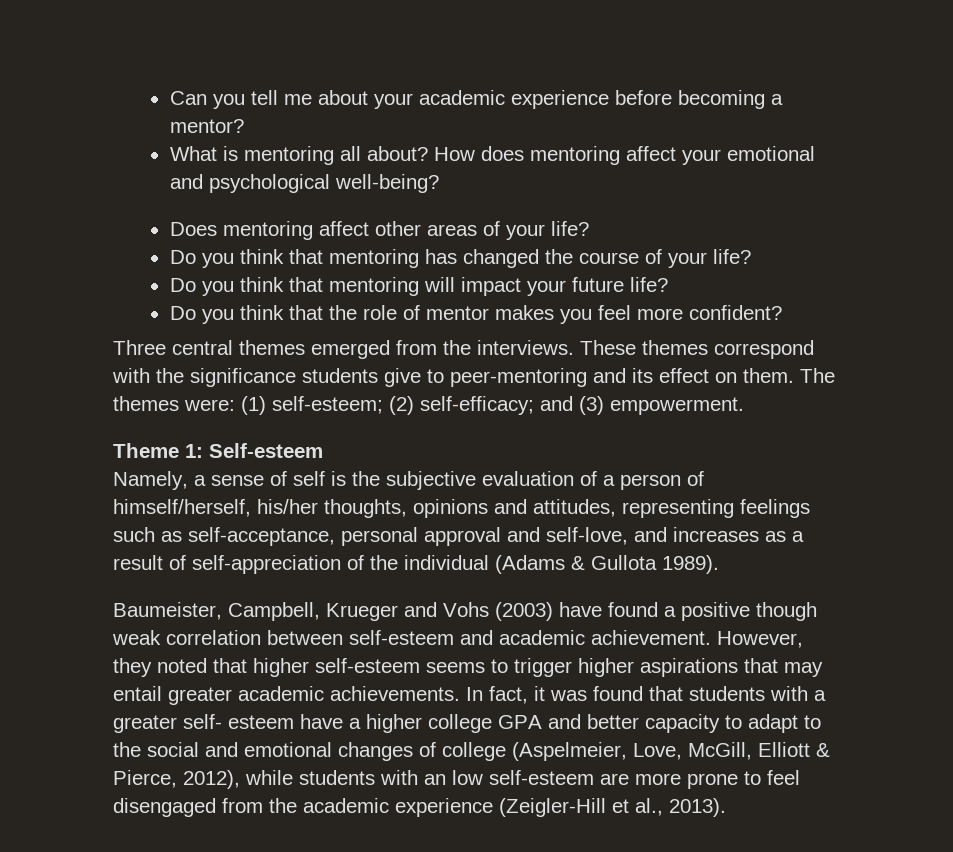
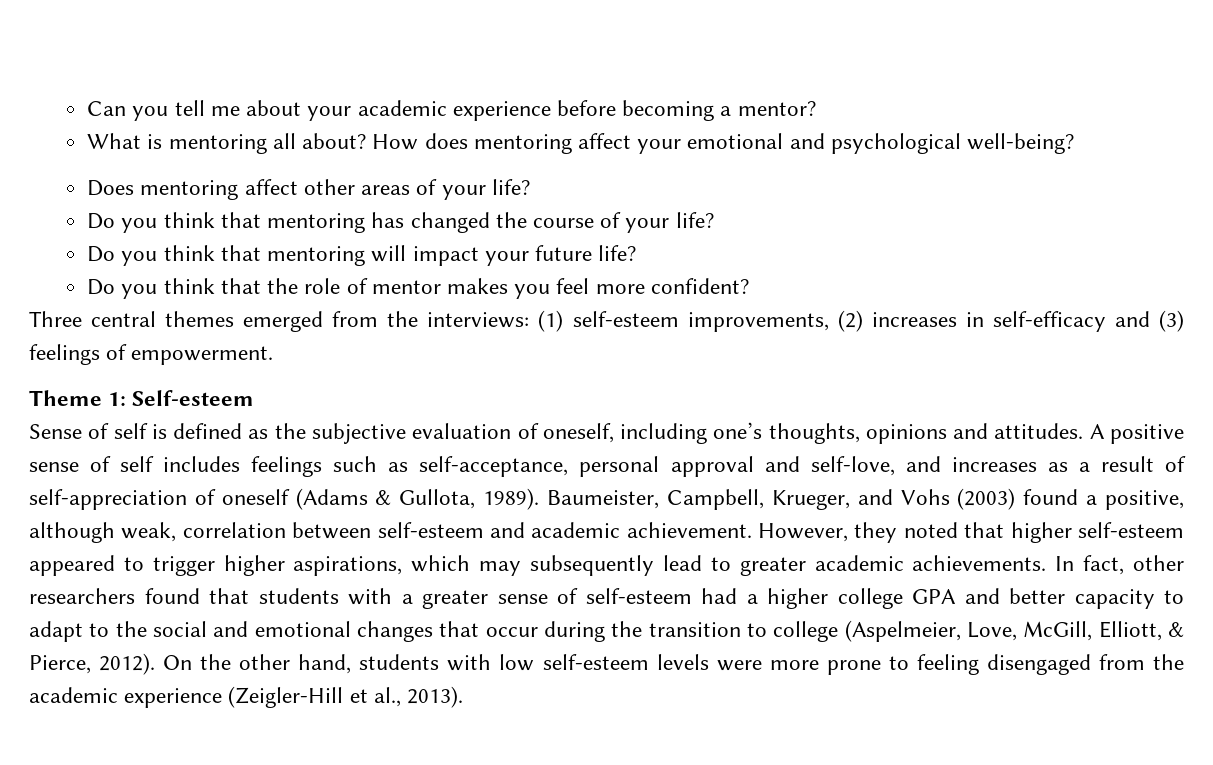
- Three central themes emerged from the interviews. These themes correspond with the significance students give to peer-mentoring and its effect on them. The themes were: (1) self-esteem; (2) self-efficacy; and (3) empowerment.
+ Three central themes emerged from the interviews: (1) self-esteem improvements, (2) increases in self-efficacy and (3) feelings of empowerment.
- Namely, a sense of self is the subjective evaluation of a person of himself/herself, his/her thoughts, opinions and attitudes, representing feelings such as self-acceptance, personal approval and self-love, and increases as a result of self-appreciation of the individual (Adams & Gullota 1989).
- Baumeister, Campbell, Krueger and Vohs (2003) have found a positive though weak correlation between self-esteem and academic achievement.
+ Sense of self is defined as the subjective evaluation of oneself, including one’s thoughts, opinions and attitudes. A positive sense of self includes feelings such as self-acceptance, personal approval and self-love, and increases as a result of self-appreciation of oneself (Adams & Gullota, 1989). Baumeister, Campbell, Krueger, and Vohs (2003) found a positive, although weak, correlation between self-esteem and academic achievement.
- However, they noted that higher self-esteem seems to trigger higher aspirations that may entail greater academic achievements.
+ However, they noted that higher self-esteem appeared to trigger higher aspirations, which may subsequently lead to greater academic achievements.
- In fact, it was found that students with a greater self- esteem have a higher college GPA and better capacity to adapt to the social and emotional changes of college (Aspelmeier, Love, McGill, Elliott & Pierce, 2012), while students with an low self-esteem are more prone to feel disengaged from the academic experience (Zeigler-Hill et al., 2013).
+ In fact, other researchers found that students with a greater sense of self-esteem had a higher college GPA and better capacity to adapt to the social and emotional changes that occur during the transition to college (Aspelmeier, Love, McGill, Elliott, & Pierce, 2012). On the other hand, students with low self-esteem levels were more prone to feeling disengaged from the academic experience (Zeigler-Hill et al., 2013).

